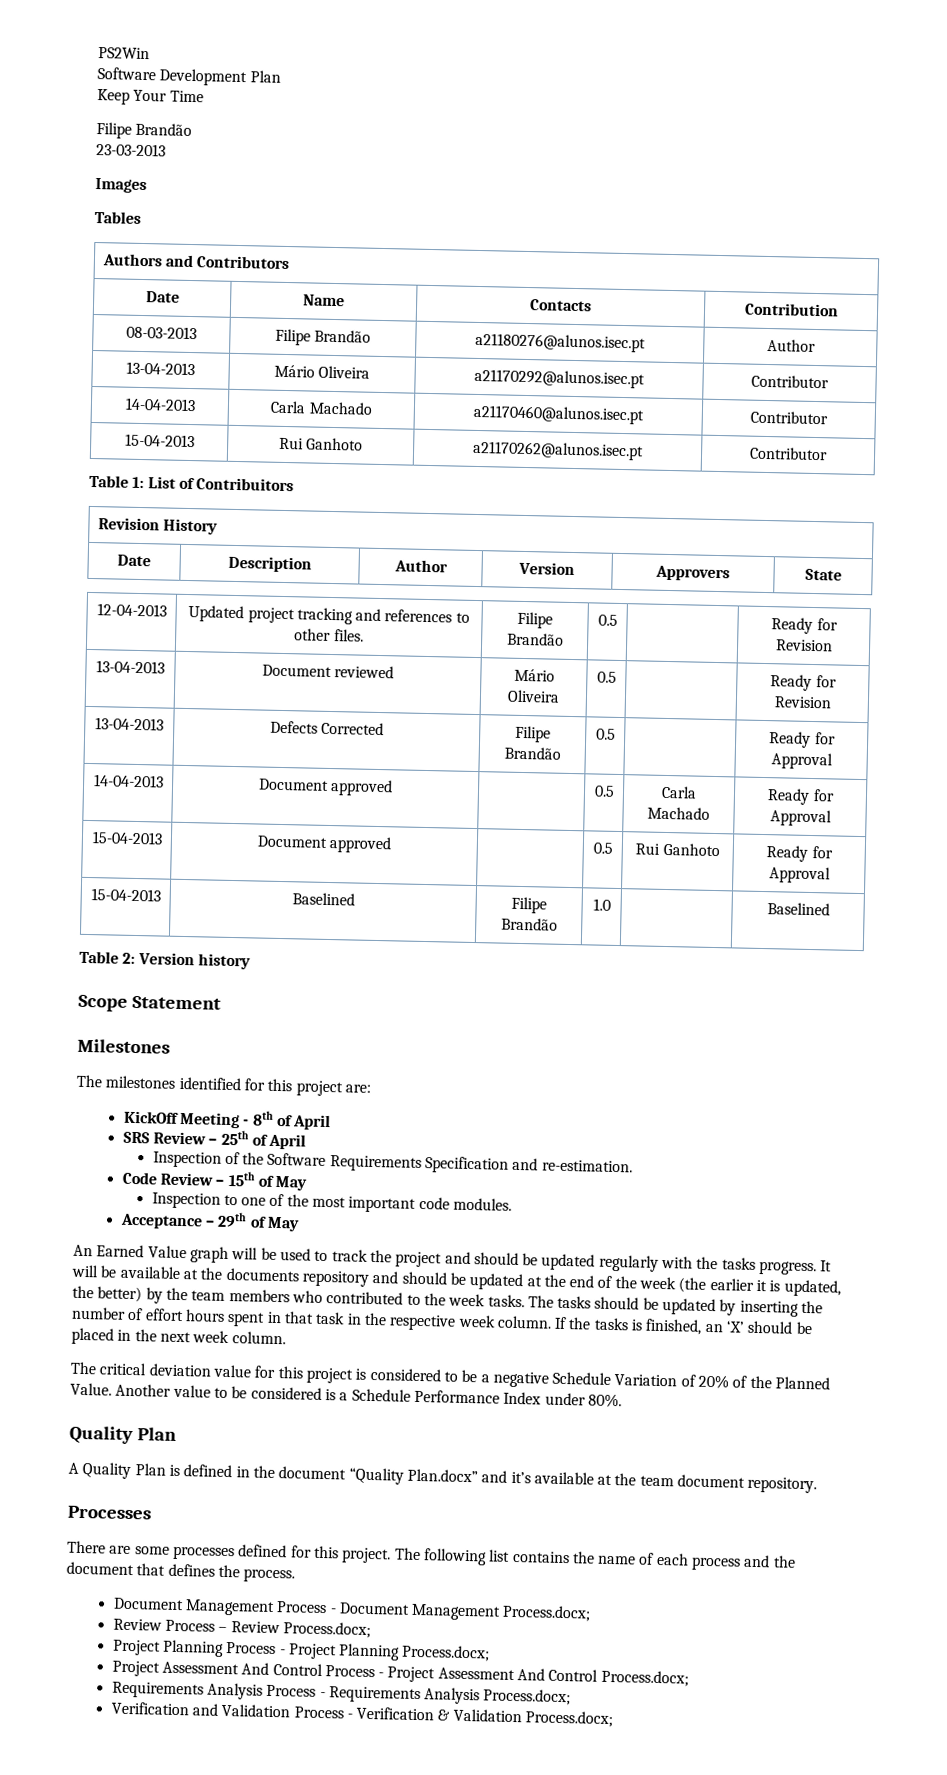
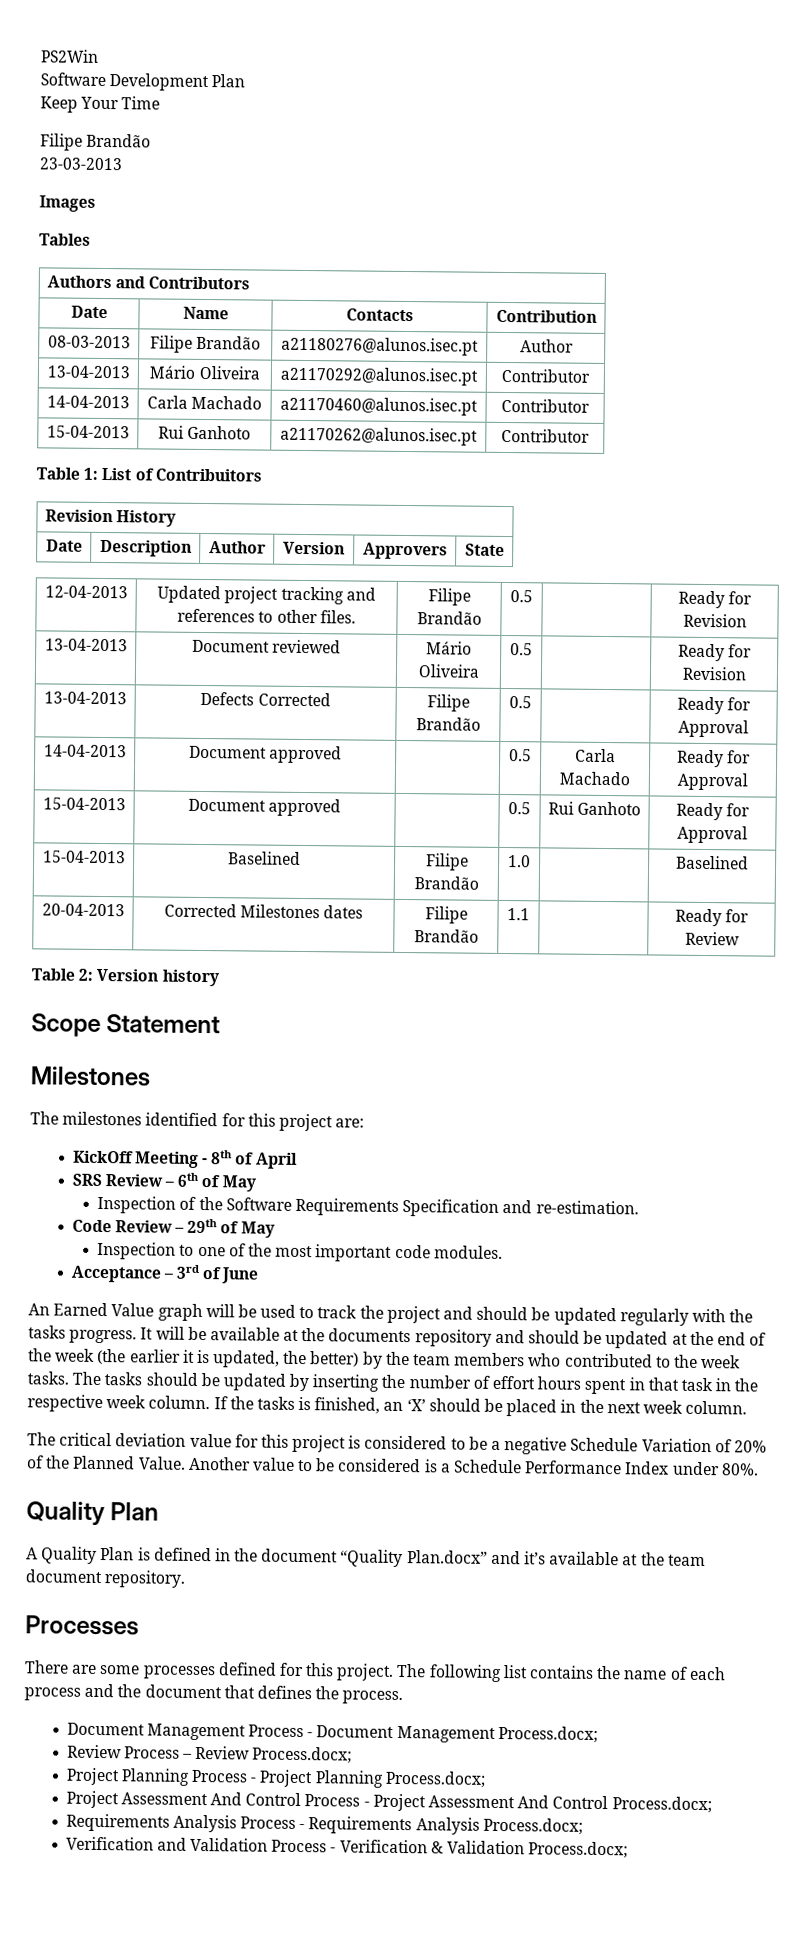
+ 20-04-2013 | Corrected Milestones dates | Filipe Brandão | 1.1 | | Ready for Review
- SRS Review – 25th of April
+ SRS Review – 6th of May
- Code Review – 15th of May
+ Code Review – 29th of May
- Acceptance – 29th of May
+ Acceptance – 3rd of June

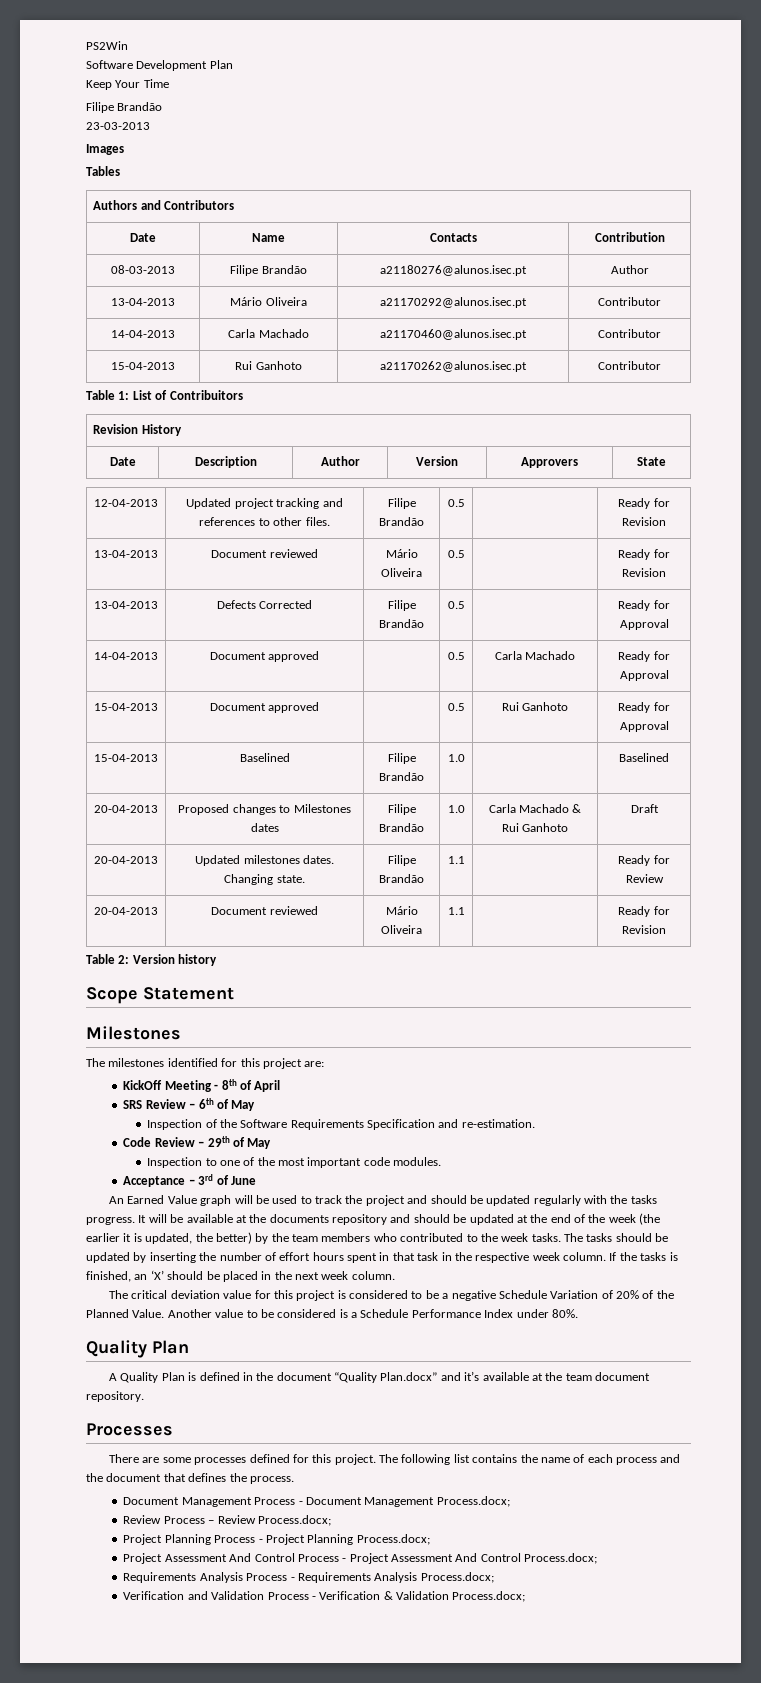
- 20-04-2013 | Corrected Milestones dates | Filipe Brandão | 1.1 | | Ready for Review
+ 20-04-2013 | Proposed changes to Milestones dates | Filipe Brandão | 1.0 | Carla Machado & Rui Ganhoto | Draft
+ 20-04-2013 | Updated milestones dates. Changing state. | Filipe Brandão | 1.1 | | Ready for Review
+ 20-04-2013 | Document reviewed | Mário Oliveira | 1.1 | | Ready for Revision

